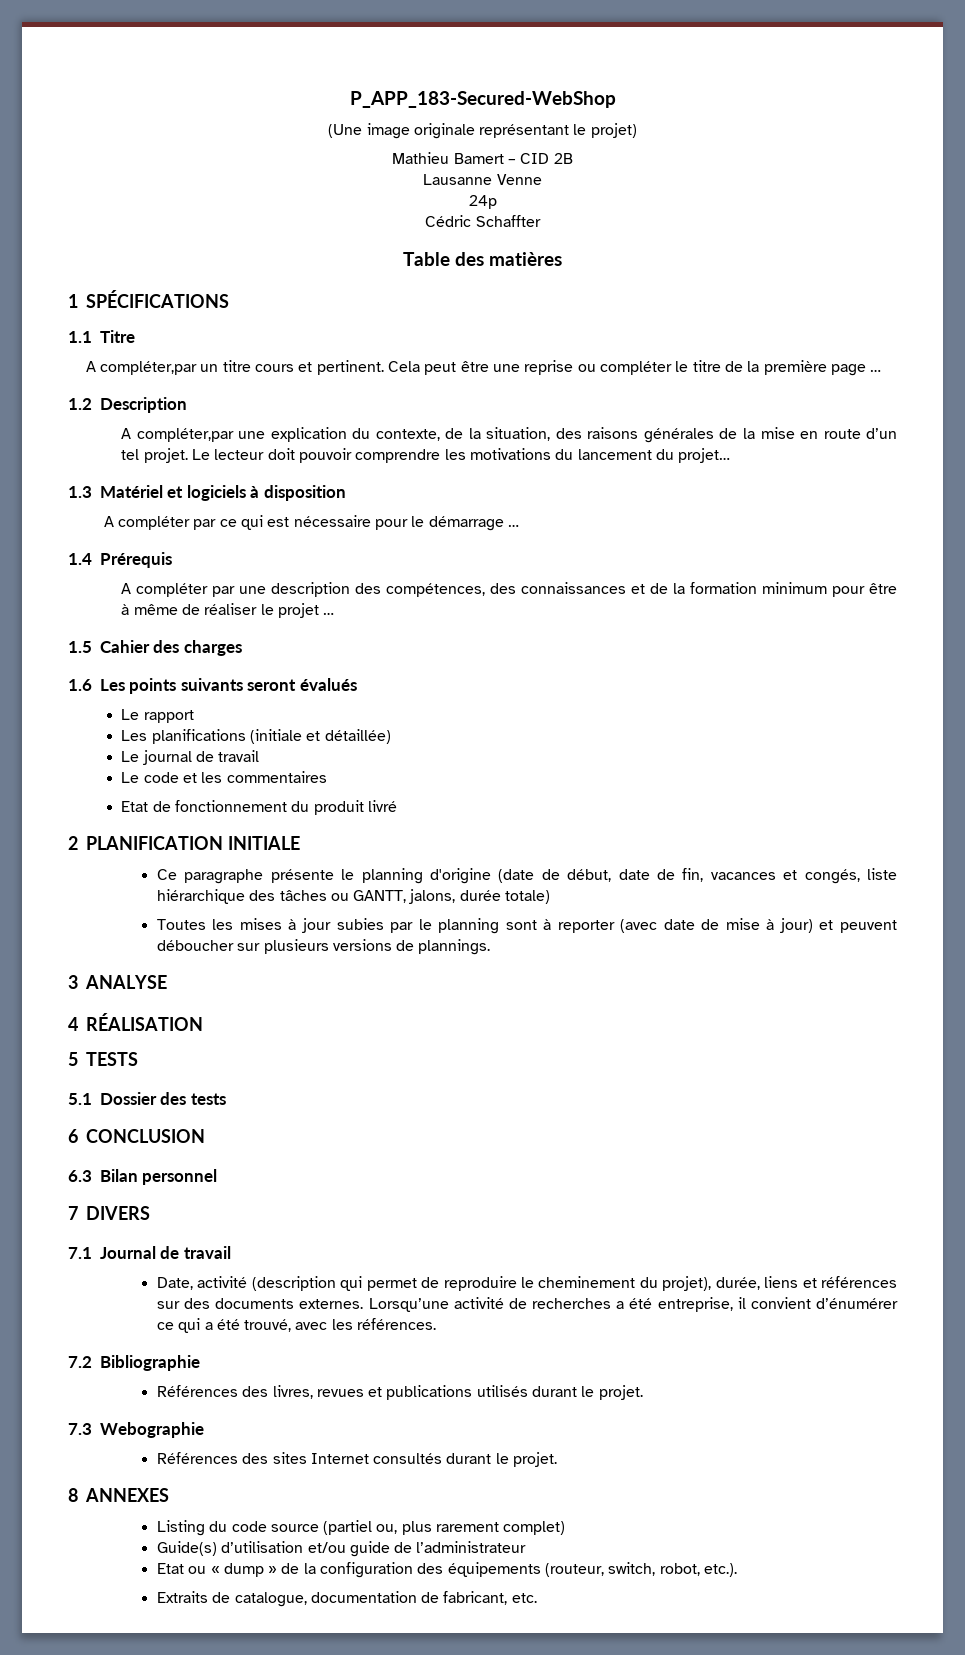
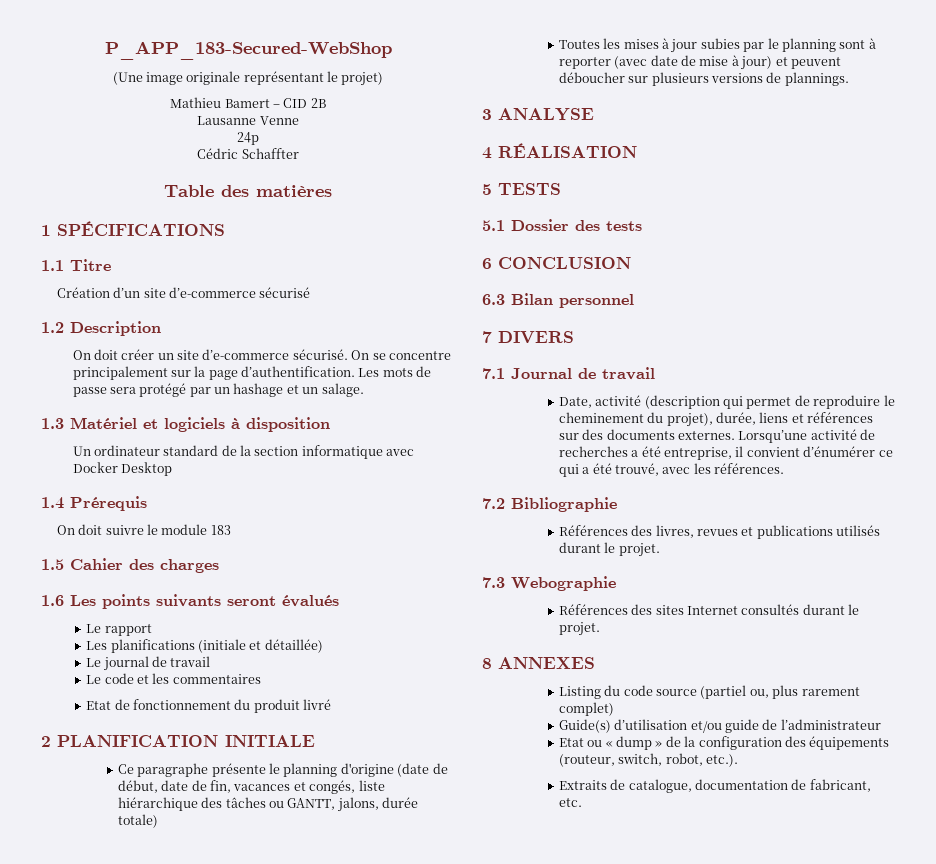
- A compléter,par un titre cours et pertinent. Cela peut être une reprise ou compléter le titre de la première page …
+ Création d’un site d’e-commerce sécurisé
  1.2 Description
- A compléter,par une explication du contexte, de la situation, des raisons générales de la mise en route d’un tel projet. Le lecteur doit pouvoir comprendre les motivations du lancement du projet…
+ On doit créer un site d’e-commerce sécurisé. On se concentre principalement sur la page d’authentification. Les mots de passe sera protégé par un hashage et un salage.
- A compléter par ce qui est nécessaire pour le démarrage …
+ Un ordinateur standard de la section informatique avec Docker Desktop
  1.4 Prérequis
- A compléter par une description des compétences, des connaissances et de la formation minimum pour être à même de réaliser le projet …
+ On doit suivre le module 183

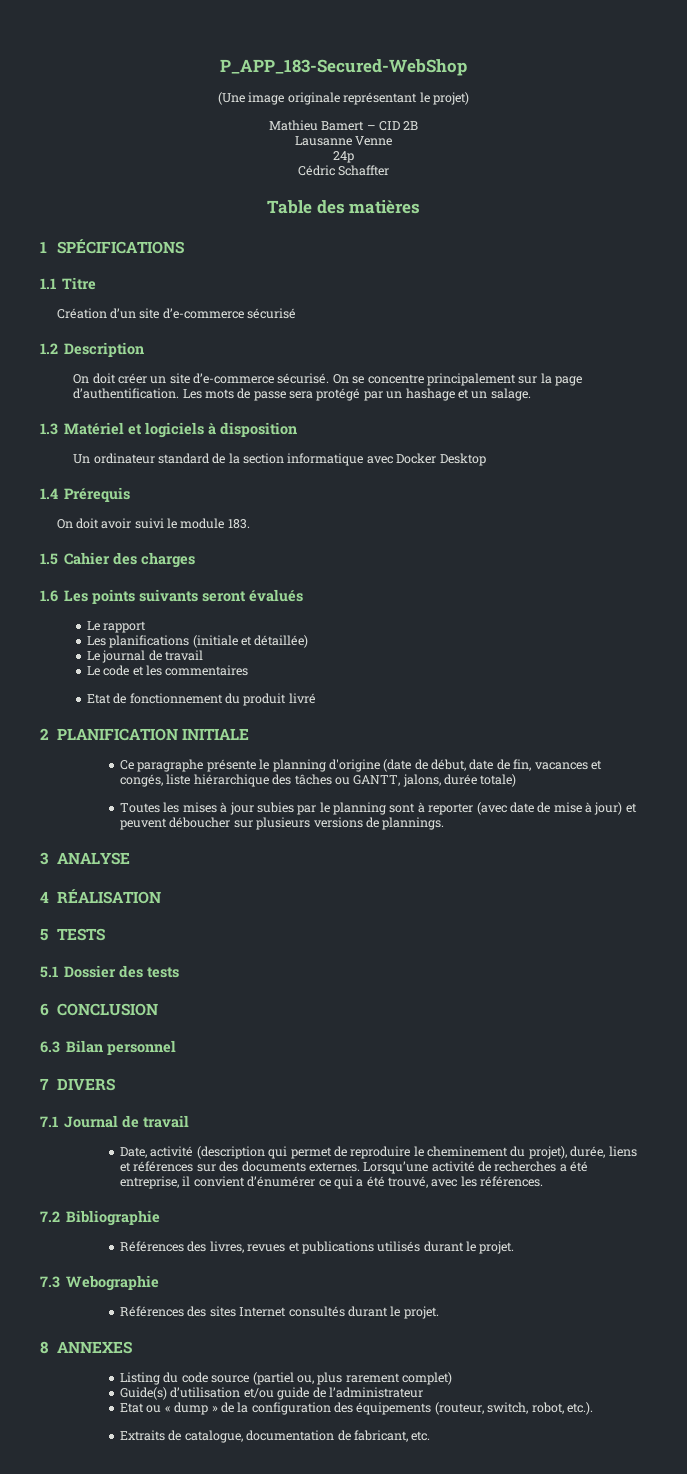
- On doit suivre le module 183
+ On doit avoir suivi le module 183.

